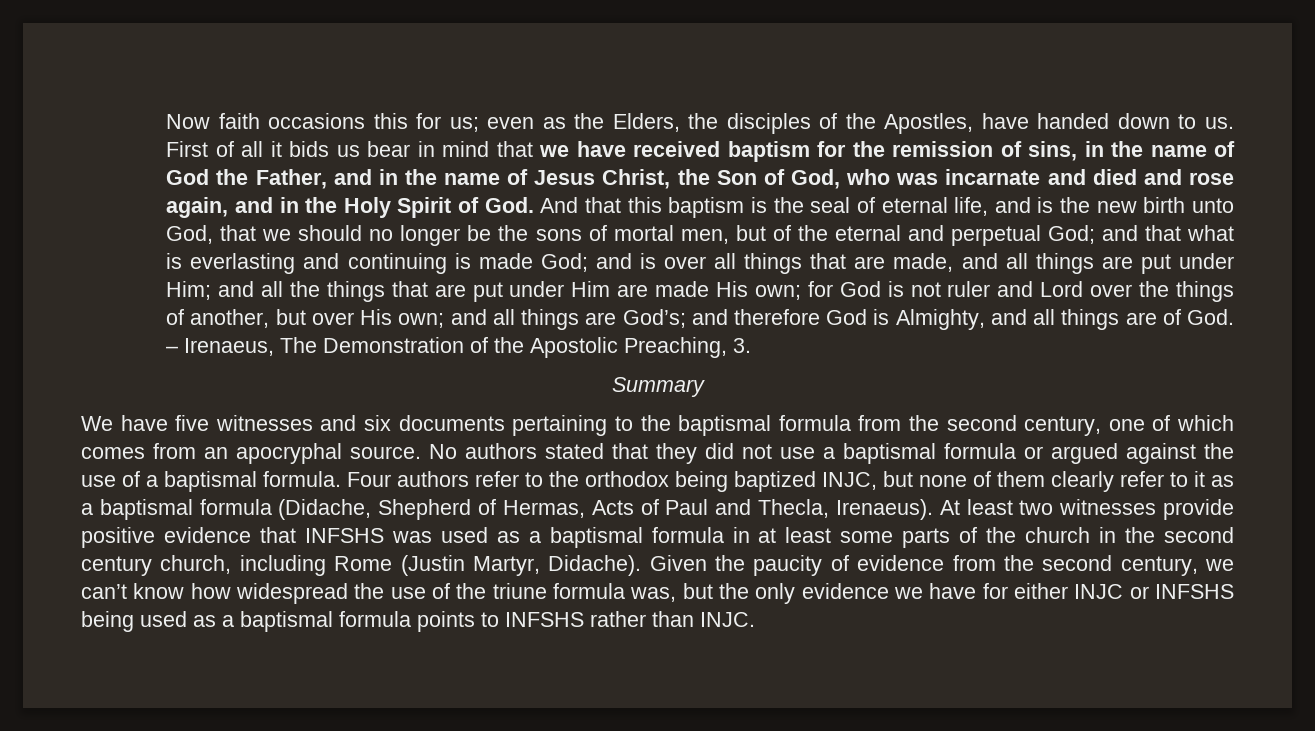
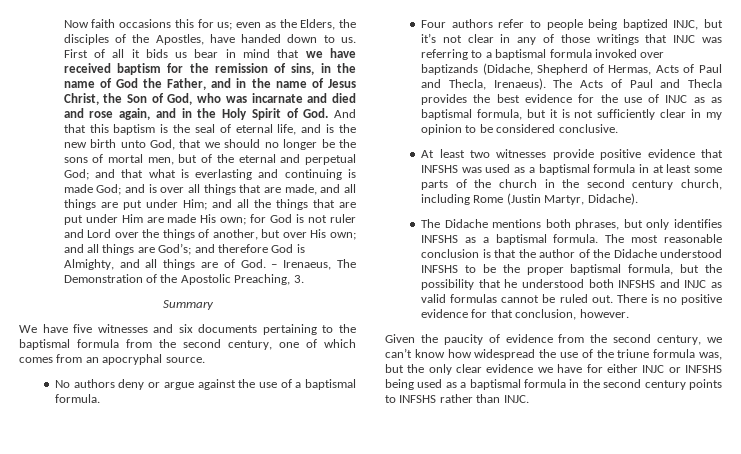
- We have five witnesses and six documents pertaining to the baptismal formula from the second century, one of which comes from an apocryphal source. No authors stated that they did not use a baptismal formula or argued against the use of a baptismal formula. Four authors refer to the orthodox being baptized INJC, but none of them clearly refer to it as a baptismal formula (Didache, Shepherd of Hermas, Acts of Paul and Thecla, Irenaeus). At least two witnesses provide positive evidence that INFSHS was used as a baptismal formula in at least some parts of the church in the second century church, including Rome (Justin Martyr, Didache). Given the paucity of evidence from the second century, we can’t know how widespread the use of the triune formula was, but the only evidence we have for either INJC or INFSHS being used as a baptismal formula points to INFSHS rather than INJC.
+ We have five witnesses and six documents pertaining to the baptismal formula from the second century, one of which comes from an apocryphal source.
+ No authors deny or argue against the use of a baptismal formula.
+ Four authors refer to people being baptized INJC, but it’s not clear in any of those writings that INJC was referring to a baptismal formula invoked over baptizands (Didache, Shepherd of Hermas, Acts of Paul and Thecla, Irenaeus). The Acts of Paul and Thecla provides the best evidence for the use of INJC as as baptismal formula, but it is not sufficiently clear in my opinion to be considered conclusive.
+ At least two witnesses provide positive evidence that INFSHS was used as a baptismal formula in at least some parts of the church in the second century church, including Rome (Justin Martyr, Didache).
+ The Didache mentions both phrases, but only identifies INFSHS as a baptismal formula. The most reasonable conclusion is that the author of the Didache understood INFSHS to be the proper baptismal formula, but the possibility that he understood both INFSHS and INJC as valid formulas cannot be ruled out. There is no positive evidence for that conclusion, however.
+ Given the paucity of evidence from the second century, we can’t know how widespread the use of the triune formula was, but the only clear evidence we have for either INJC or INFSHS being used as a baptismal formula in the second century points to INFSHS rather than INJC.

